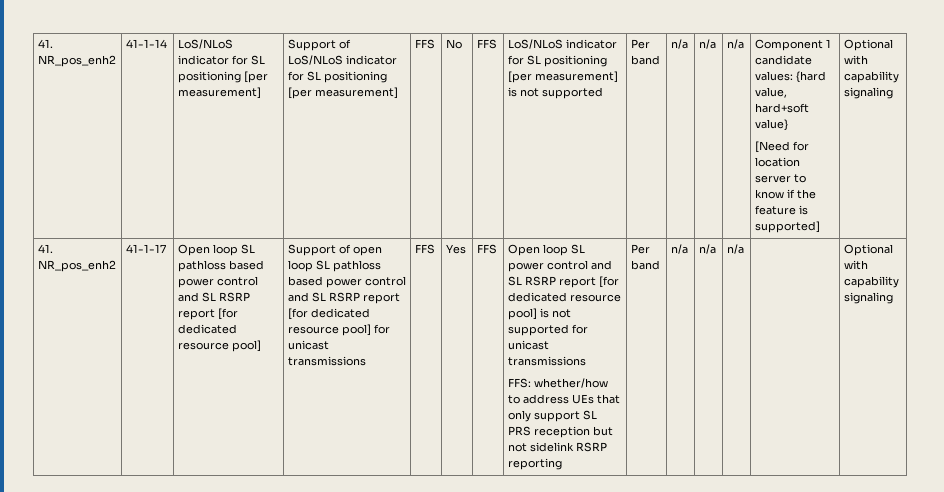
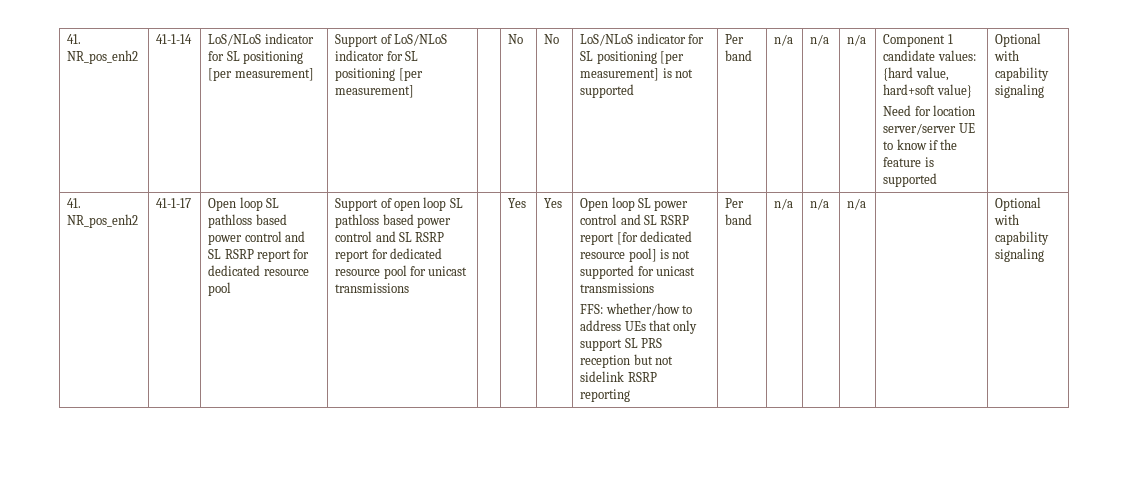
- FFS | No | FFS
+ No | No
- [Need for location server to know if the feature is supported]
+ Need for location server/server UE to know if the feature is supported
- Open loop SL pathloss based power control and SL RSRP report [for dedicated resource pool]
+ Open loop SL pathloss based power control and SL RSRP report for dedicated resource pool
- Support of open loop SL pathloss based power control and SL RSRP report [for dedicated resource pool] for unicast transmissions
+ Support of open loop SL pathloss based power control and SL RSRP report for dedicated resource pool for unicast transmissions
- FFS | Yes | FFS
+ Yes | Yes

